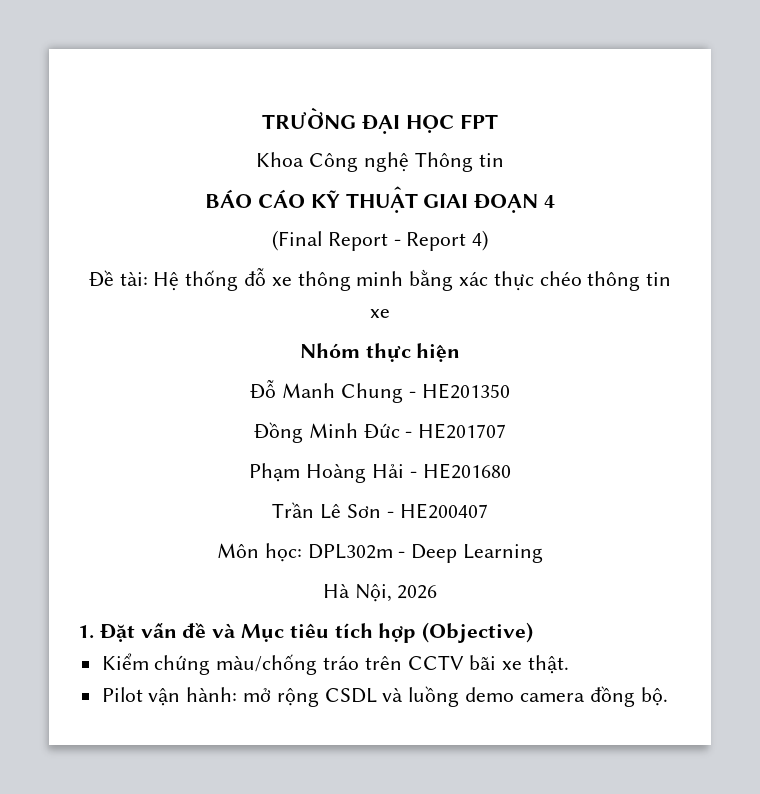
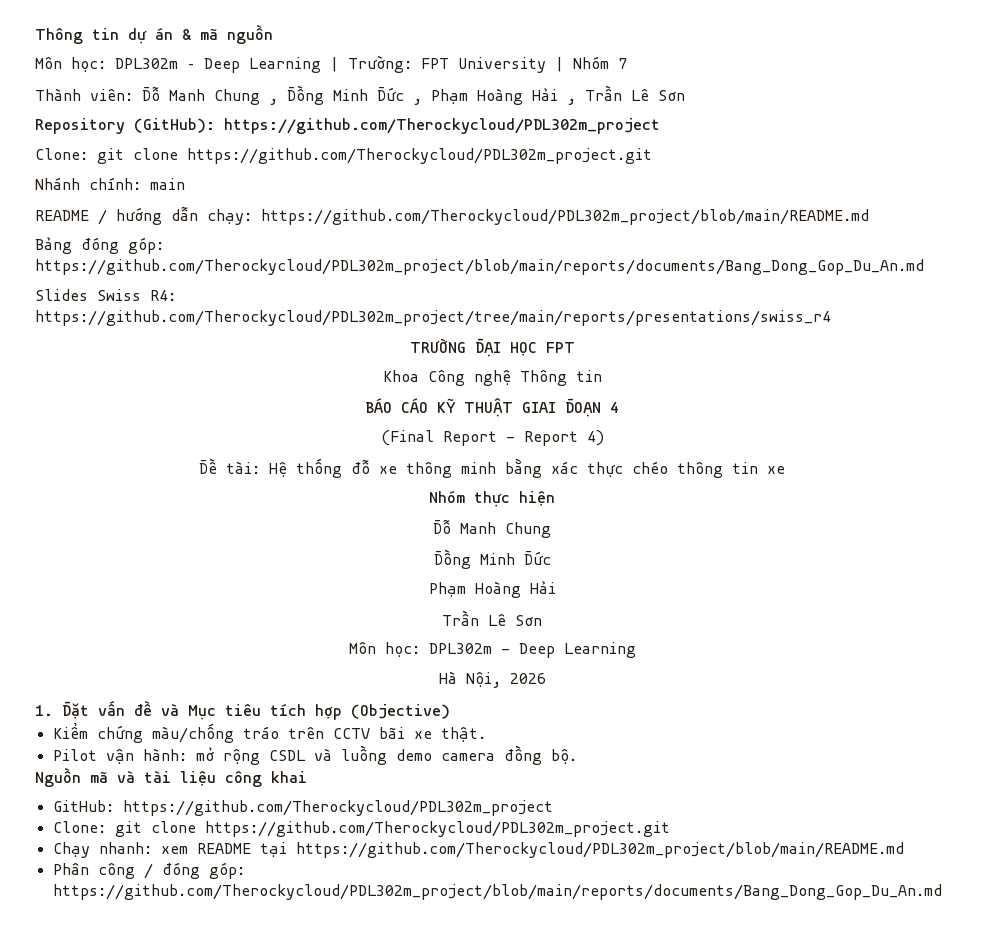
+ Thông tin dự án & mã nguồn
+ Môn học: DPL302m – Deep Learning | Trường: FPT University | Nhóm 7
+ Thành viên: Đỗ Manh Chung , Đồng Minh Đức , Phạm Hoàng Hải , Trần Lê Sơn
+ Repository (GitHub): https://github.com/Therockycloud/PDL302m_project
+ Clone: git clone https://github.com/Therockycloud/PDL302m_project.git
+ Nhánh chính: main
+ README / hướng dẫn chạy: https://github.com/Therockycloud/PDL302m_project/blob/main/README.md
+ Bảng đóng góp: https://github.com/Therockycloud/PDL302m_project/blob/main/reports/documents/Bang_Dong_Gop_Du_An.md
+ Slides Swiss R4: https://github.com/Therockycloud/PDL302m_project/tree/main/reports/presentations/swiss_r4
  Nhóm thực hiện
- Đỗ Manh Chung - HE201350
- Đồng Minh Đức - HE201707
- Phạm Hoàng Hải - HE201680
- Trần Lê Sơn - HE200407
+ Đỗ Manh Chung
+ Đồng Minh Đức
+ Phạm Hoàng Hải
+ Trần Lê Sơn
+ Nguồn mã và tài liệu công khai
+ GitHub: https://github.com/Therockycloud/PDL302m_project
+ Clone: git clone https://github.com/Therockycloud/PDL302m_project.git
+ Chạy nhanh: xem README tại https://github.com/Therockycloud/PDL302m_project/blob/main/README.md
+ Phân công / đóng góp: https://github.com/Therockycloud/PDL302m_project/blob/main/reports/documents/Bang_Dong_Gop_Du_An.md

